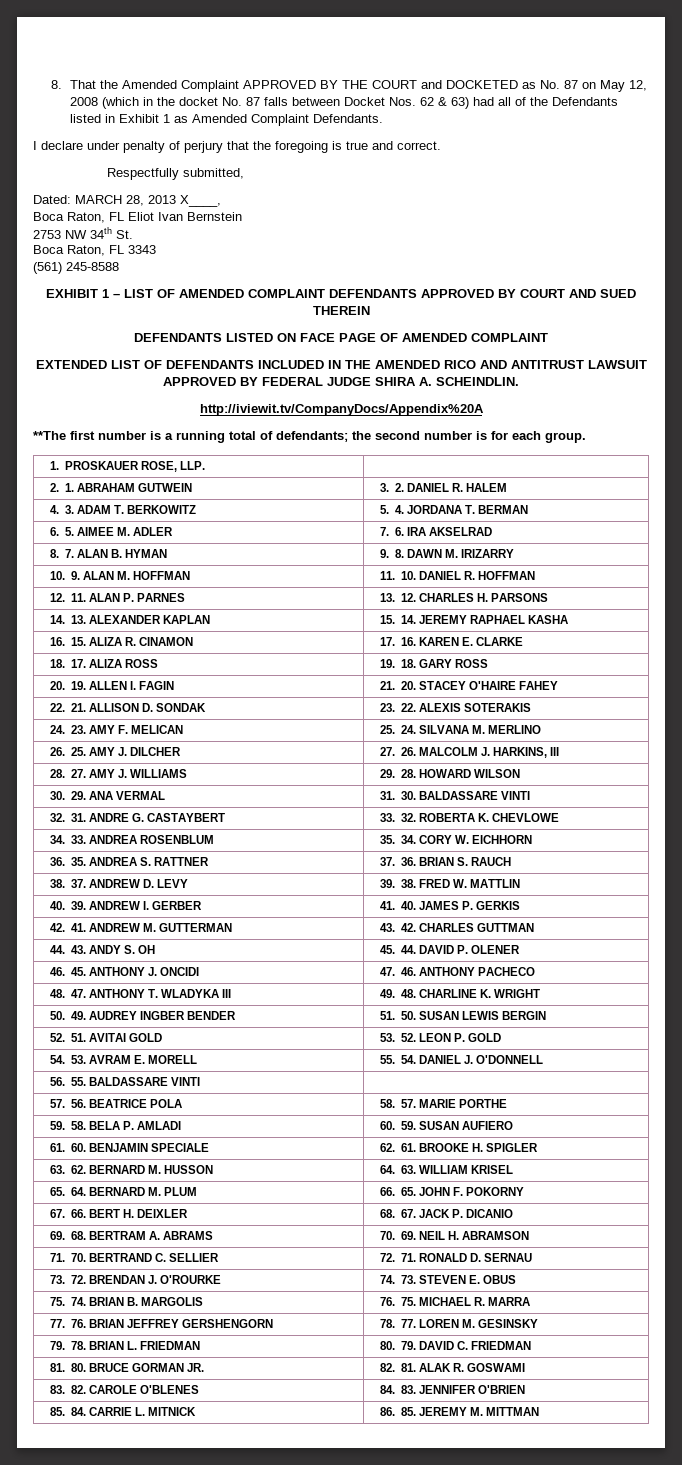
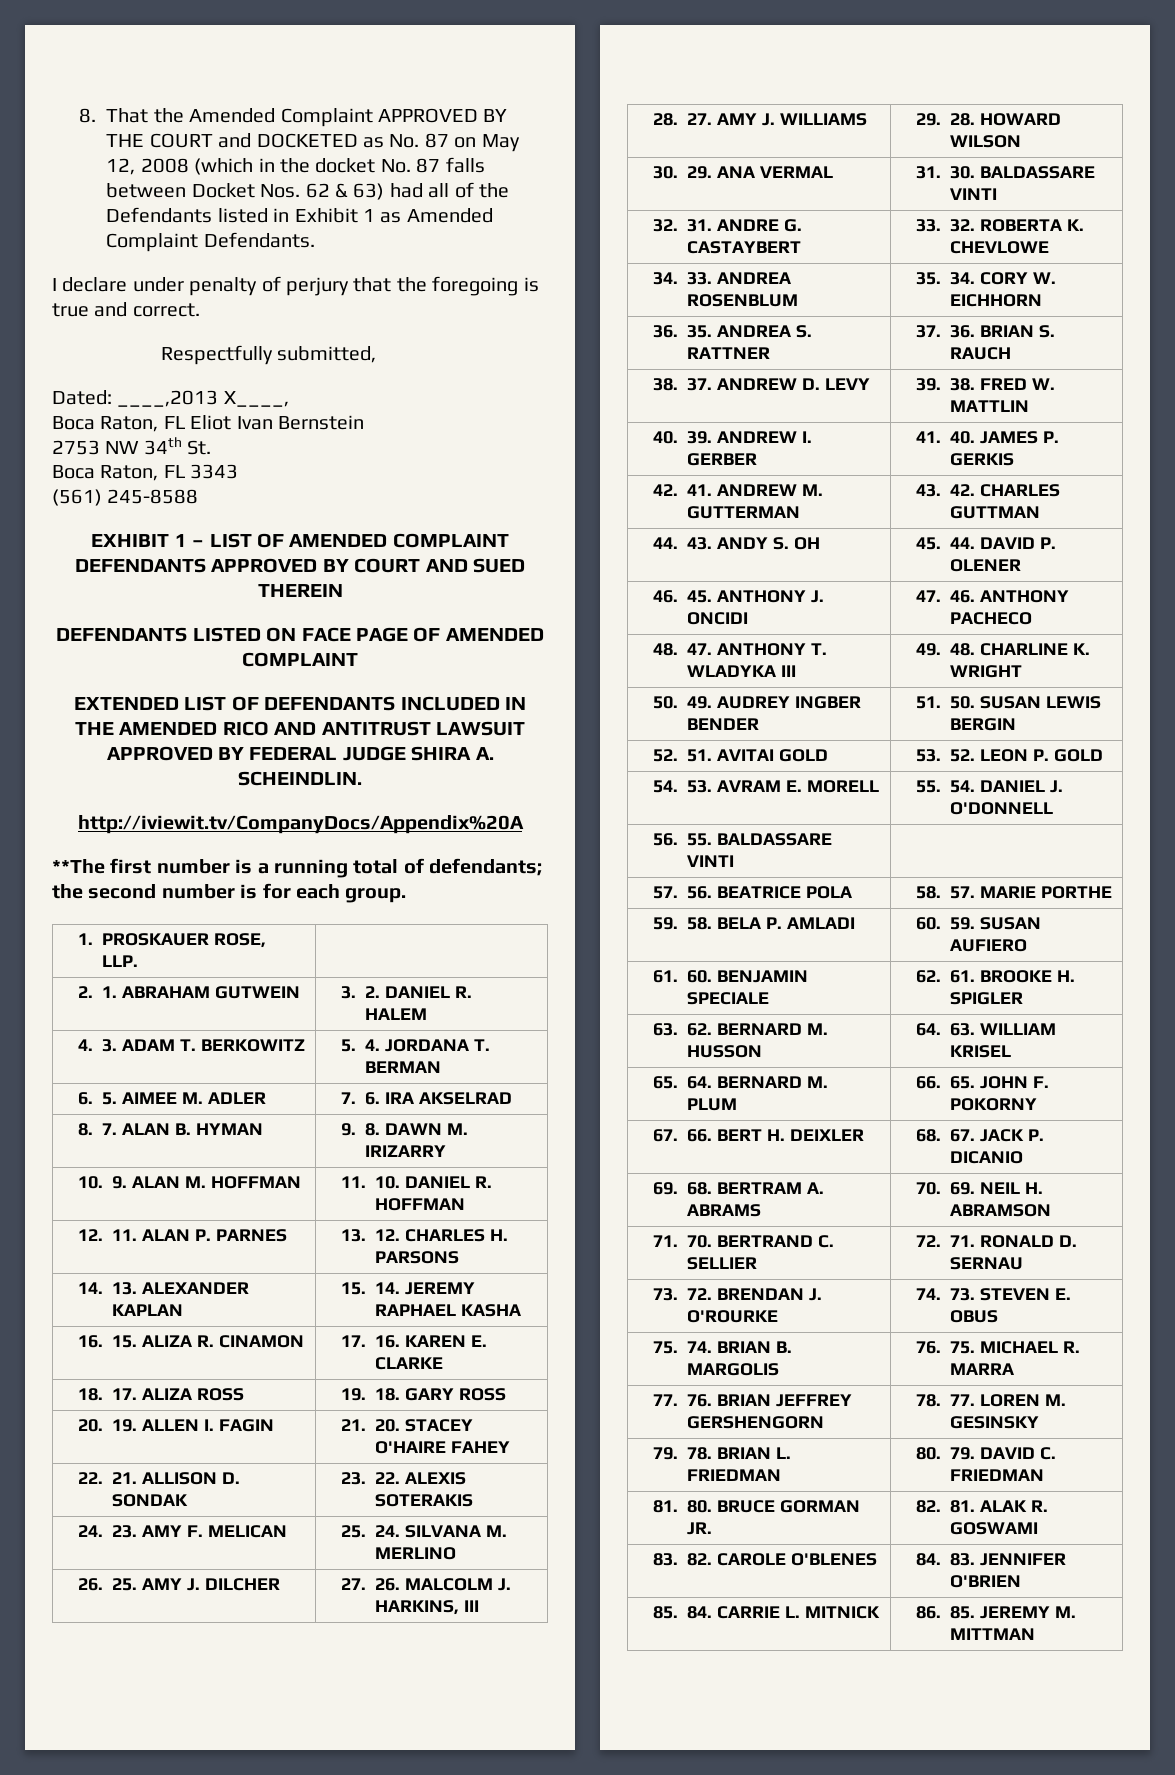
- Dated: MARCH 28, 2013 X____,
+ Dated: ____,2013 X____,

